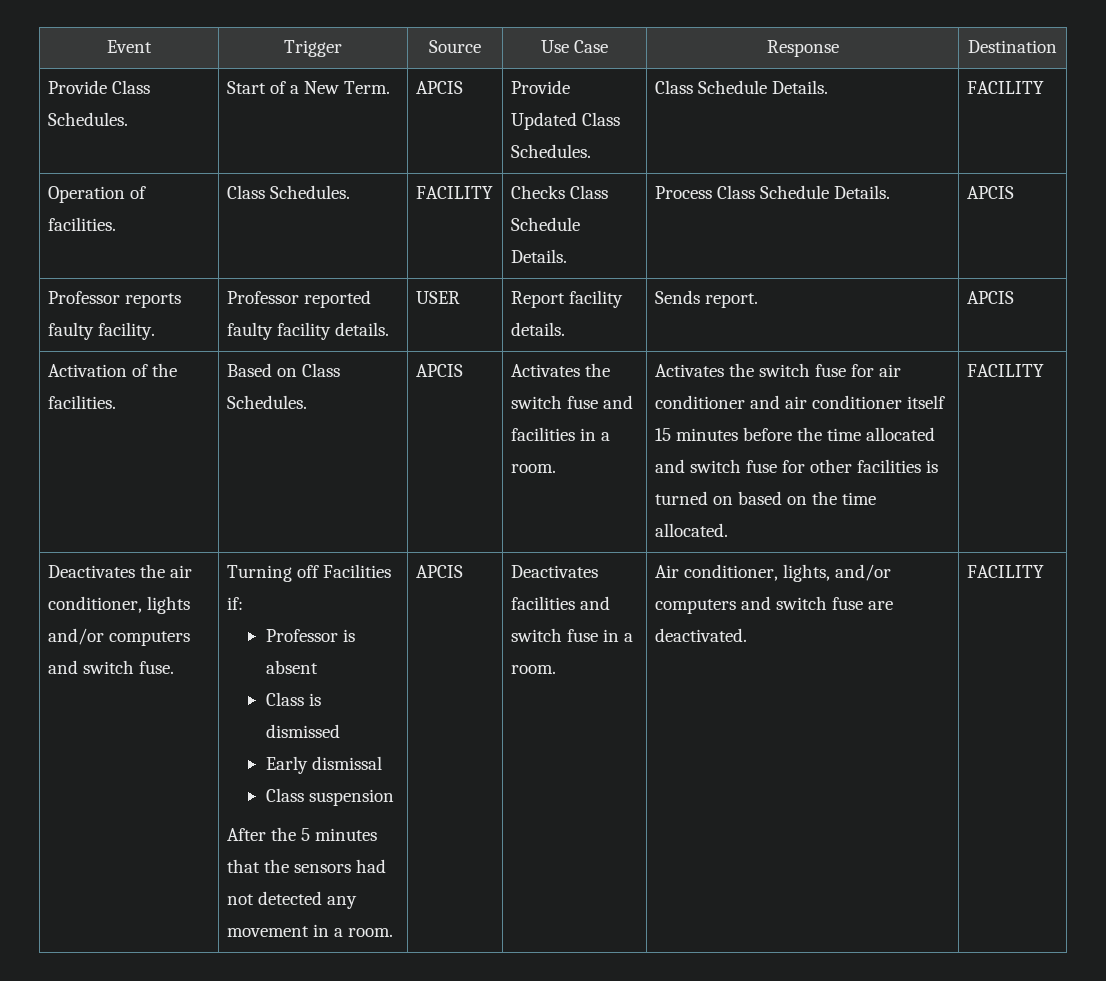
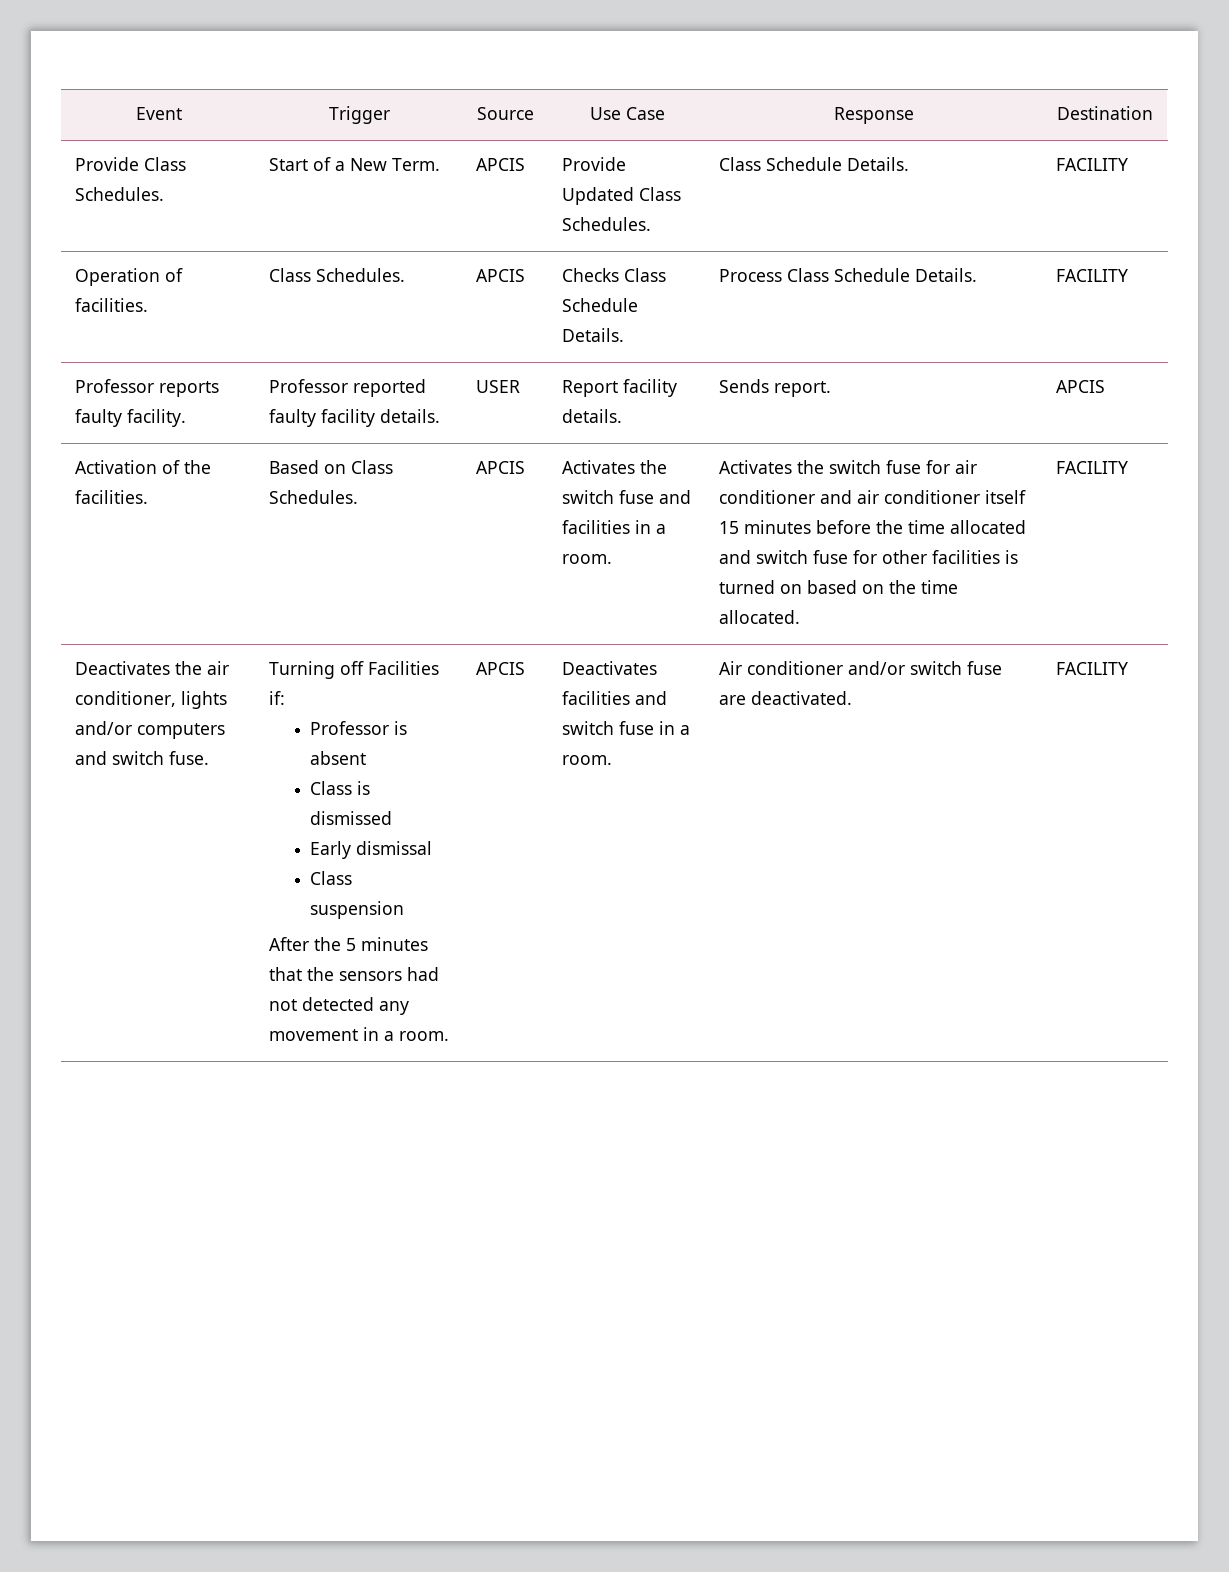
- Operation of facilities. | Class Schedules. | FACILITY | Checks Class Schedule Details. | Process Class Schedule Details. | APCIS
+ Operation of facilities. | Class Schedules. | APCIS | Checks Class Schedule Details. | Process Class Schedule Details. | FACILITY
- Air conditioner, lights, and/or computers and switch fuse are deactivated.
+ Air conditioner and/or switch fuse are deactivated.

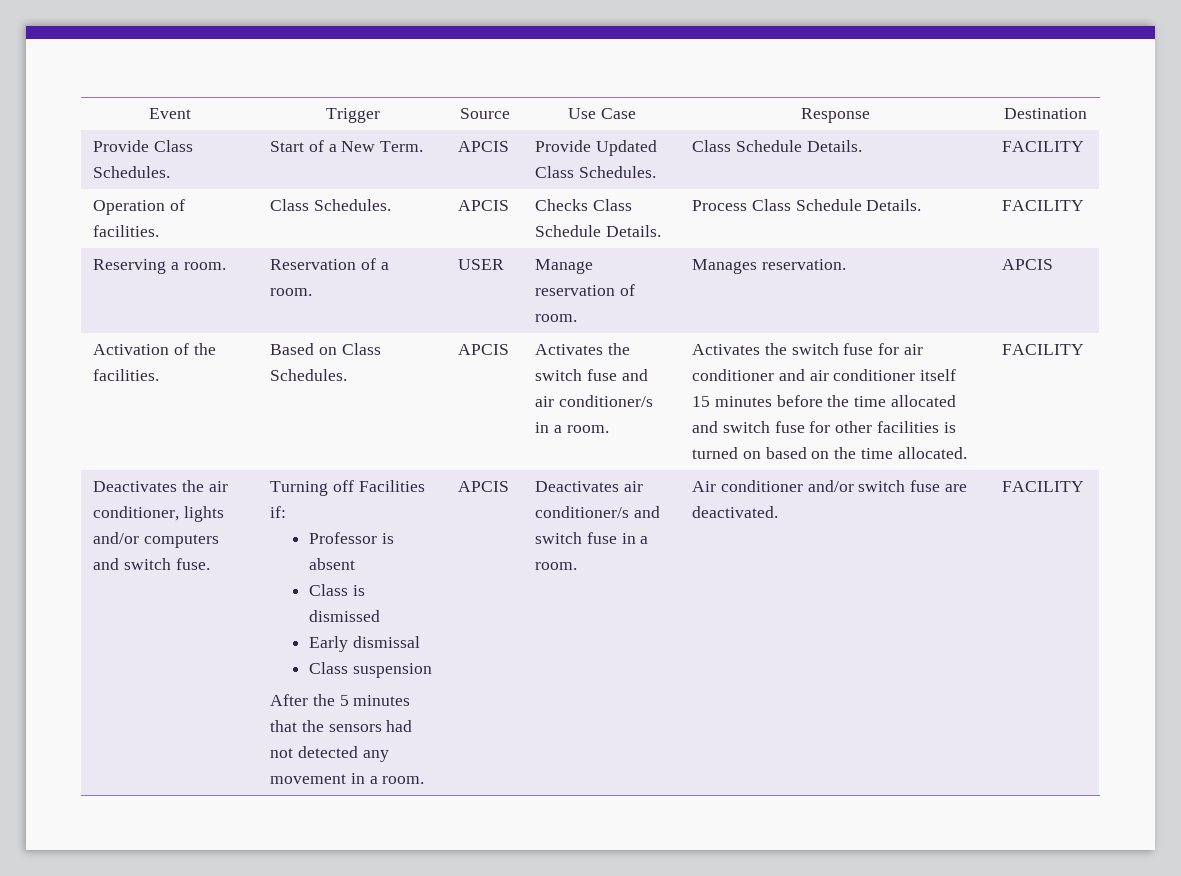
- Professor reports faulty facility. | Professor reported faulty facility details. | USER | Report facility details. | Sends report. | APCIS
+ Reserving a room. | Reservation of a room. | USER | Manage reservation of room. | Manages reservation. | APCIS
- Activates the switch fuse and facilities in a room.
+ Activates the switch fuse and air conditioner/s in a room.
- Deactivates facilities and switch fuse in a room.
+ Deactivates air conditioner/s and switch fuse in a room.

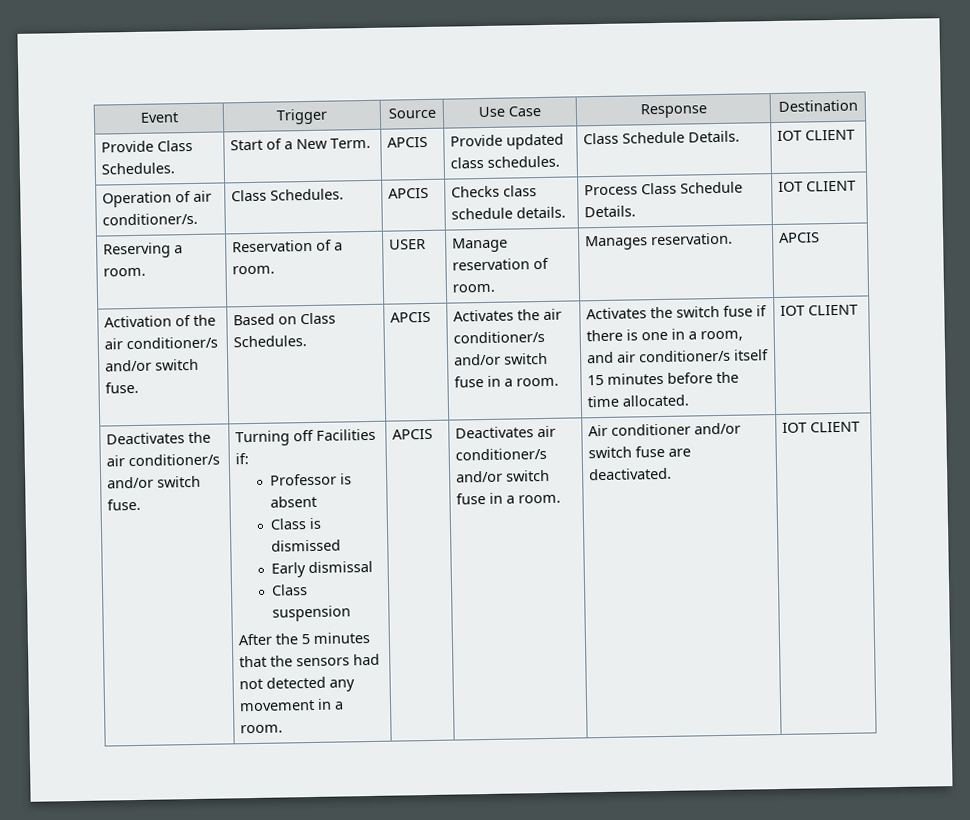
- Provide Class Schedules. | Start of a New Term. | APCIS | Provide Updated Class Schedules. | Class Schedule Details. | FACILITY
+ Provide Class Schedules. | Start of a New Term. | APCIS | Provide updated class schedules. | Class Schedule Details. | IOT CLIENT
- Operation of facilities. | Class Schedules. | APCIS | Checks Class Schedule Details. | Process Class Schedule Details. | FACILITY
+ Operation of air conditioner/s. | Class Schedules. | APCIS | Checks class schedule details. | Process Class Schedule Details. | IOT CLIENT
- Activation of the facilities.
+ Activation of the air conditioner/s and/or switch fuse.
- Activates the switch fuse and air conditioner/s in a room.
+ Activates the air conditioner/s and/or switch fuse in a room.
- Activates the switch fuse for air conditioner and air conditioner itself 15 minutes before the time allocated and switch fuse for other facilities is turned on based on the time allocated. | FACILITY
+ Activates the switch fuse if there is one in a room, and air conditioner/s itself 15 minutes before the time allocated. | IOT CLIENT
- Deactivates the air conditioner, lights and/or computers and switch fuse.
+ Deactivates the air conditioner/s and/or switch fuse.
- Deactivates air conditioner/s and switch fuse in a room.
+ Deactivates air conditioner/s and/or switch fuse in a room.
- Air conditioner and/or switch fuse are deactivated. | FACILITY
+ Air conditioner and/or switch fuse are deactivated. | IOT CLIENT

